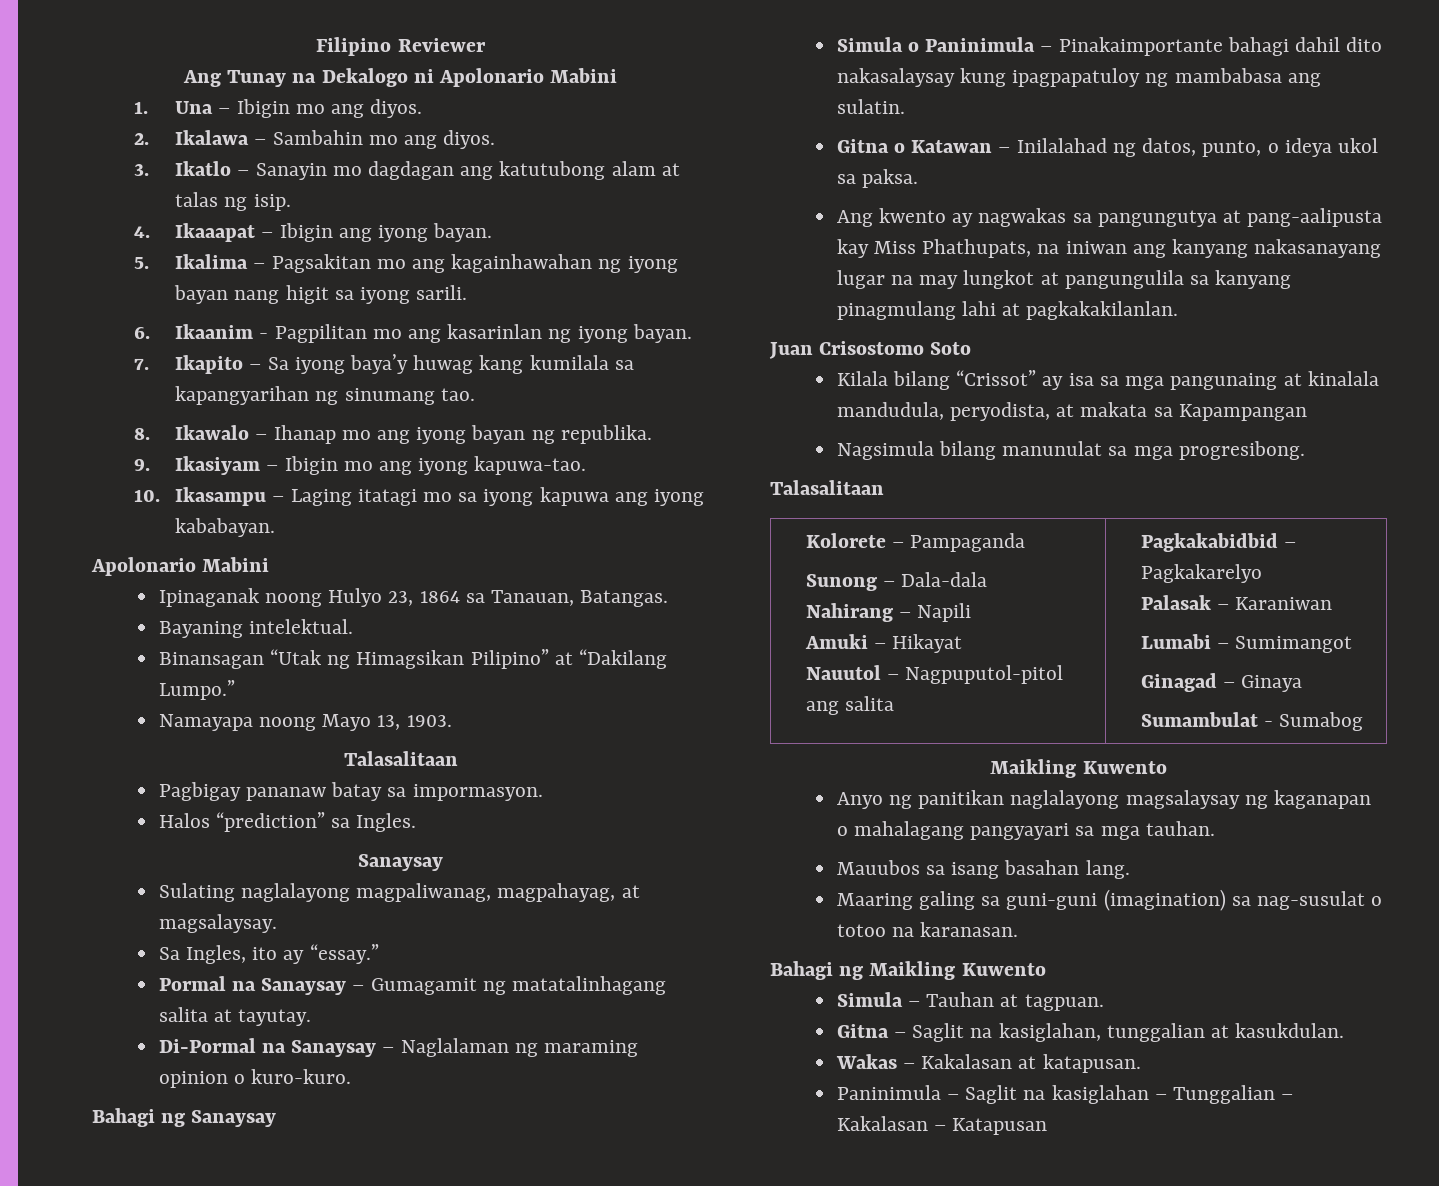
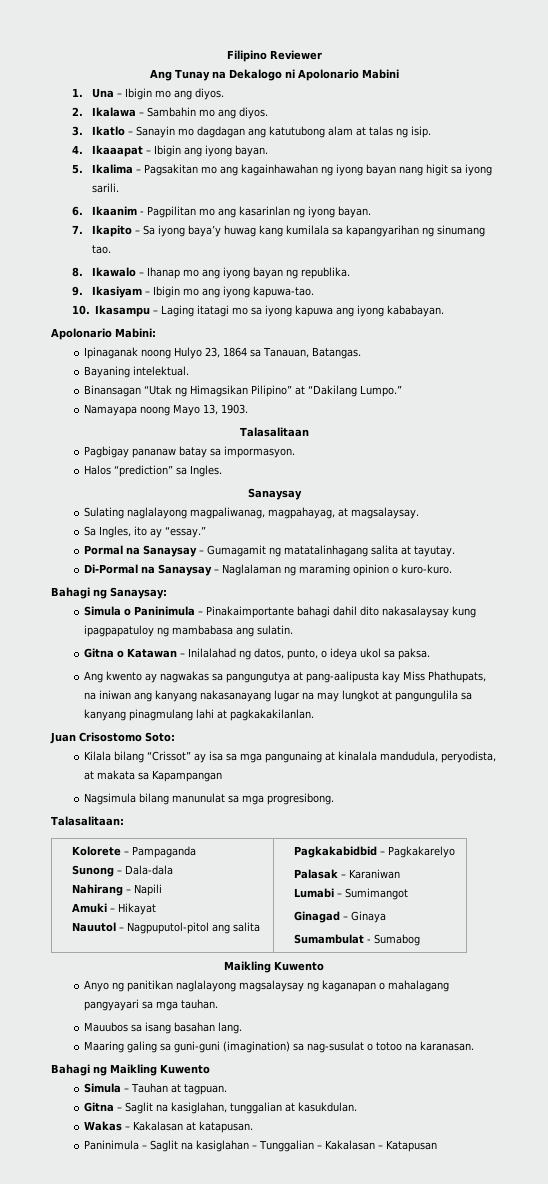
  10. Ikasampu – Laging itatagi mo sa iyong kapuwa ang iyong kababayan.
- Apolonario Mabini
+ Apolonario Mabini:
- Bahagi ng Sanaysay
+ Bahagi ng Sanaysay:
- Juan Crisostomo Soto
+ Juan Crisostomo Soto:
  Nagsimula bilang manunulat sa mga progresibong.
- Talasalitaan
+ Talasalitaan:

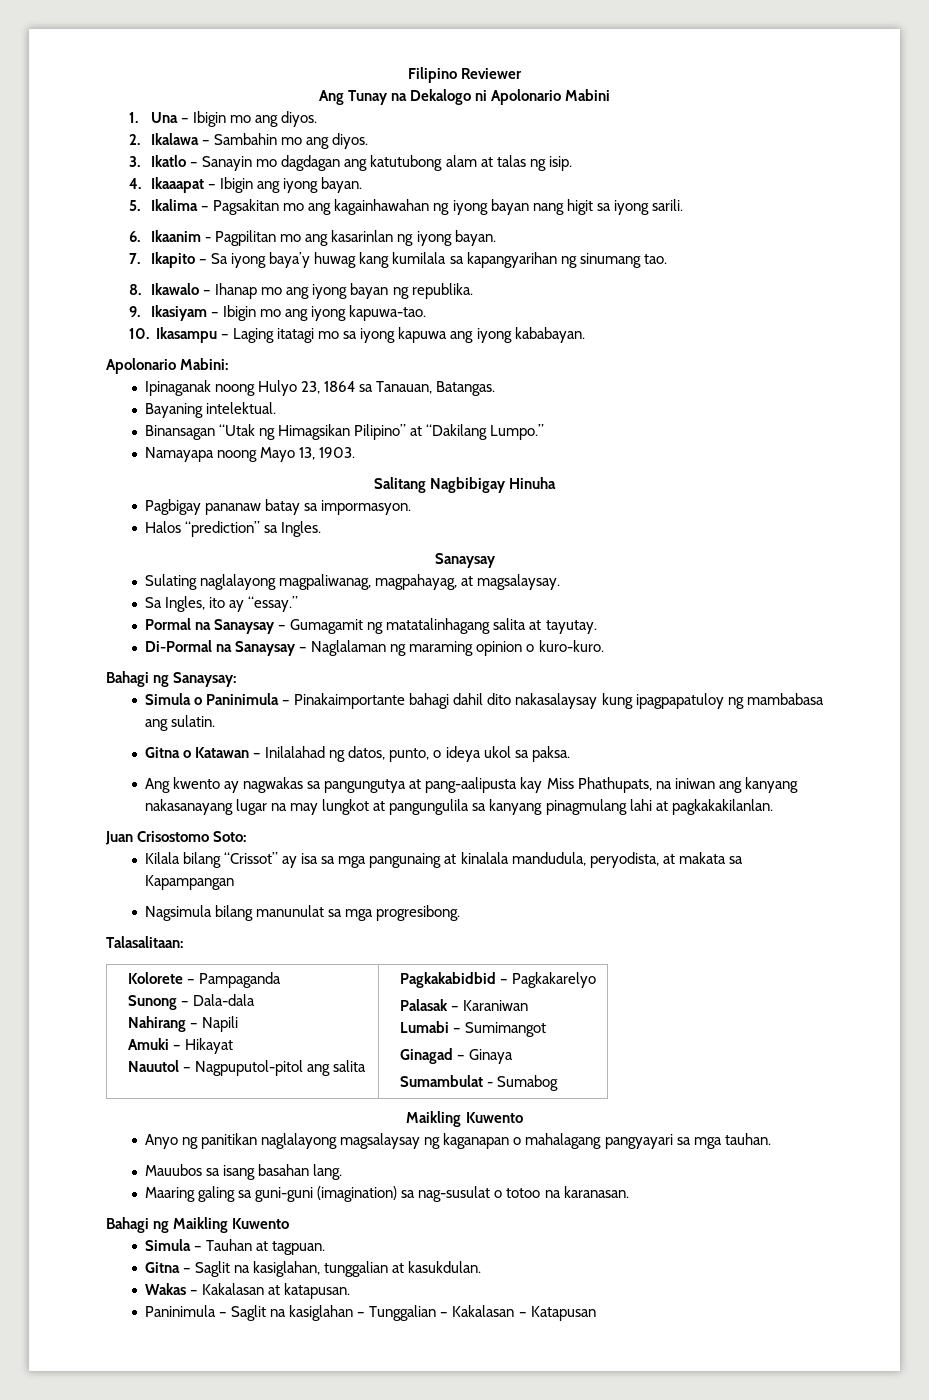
- Talasalitaan
+ Salitang Nagbibigay Hinuha

